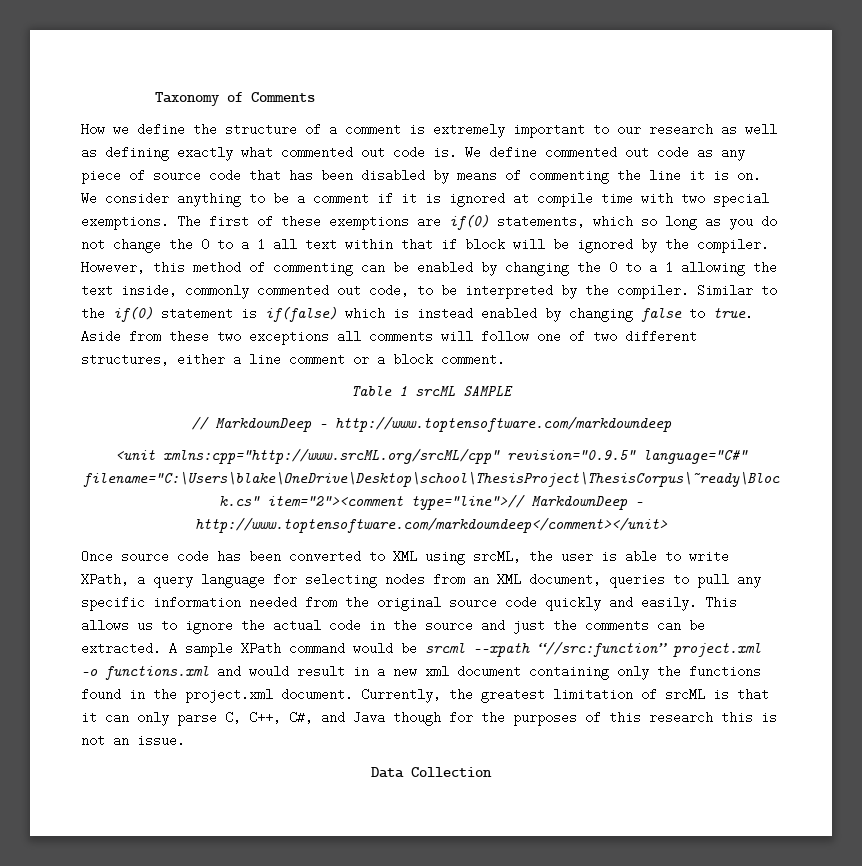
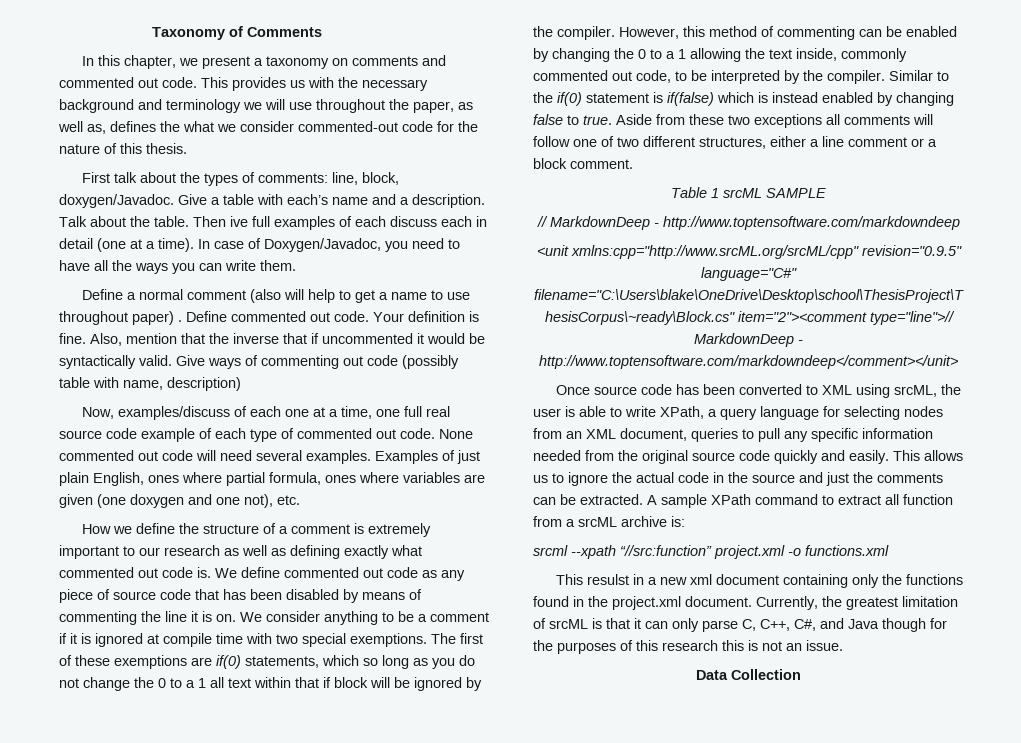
+ In this chapter, we present a taxonomy on comments and commented out code. This provides us with the necessary background and terminology we will use throughout the paper, as well as, defines the what we consider commented-out code for the nature of this thesis.
+ First talk about the types of comments: line, block, doxygen/Javadoc. Give a table with each’s name and a description. Talk about the table. Then ive full examples of each discuss each in detail (one at a time). In case of Doxygen/Javadoc, you need to have all the ways you can write them.
+ Define a normal comment (also will help to get a name to use throughout paper) . Define commented out code. Your definition is fine. Also, mention that the inverse that if uncommented it would be syntactically valid. Give ways of commenting out code (possibly table with name, description)
+ Now, examples/discuss of each one at a time, one full real source code example of each type of commented out code. None commented out code will need several examples. Examples of just plain English, ones where partial formula, ones where variables are given (one doxygen and one not), etc.
- A sample XPath command would be srcml --xpath “//src:function” project.xml -o functions.xml and would result in a new xml document containing only the functions found in the project.xml document.
+ A sample XPath command to extract all function from a srcML archive is:
+ srcml --xpath “//src:function” project.xml -o functions.xml
+ This resulst in a new xml document containing only the functions found in the project.xml document.

